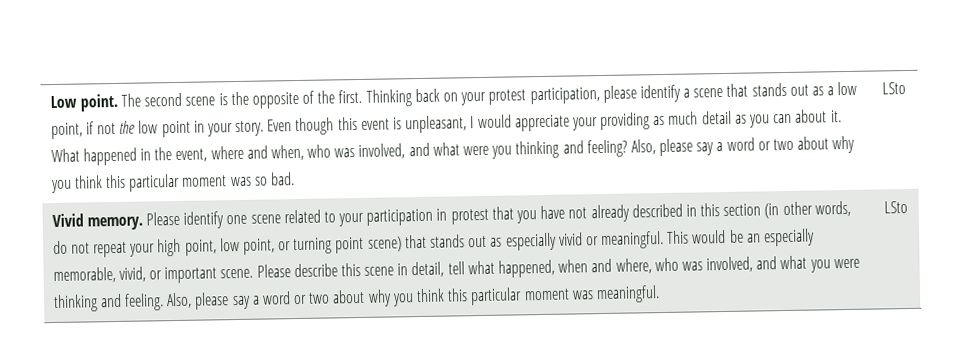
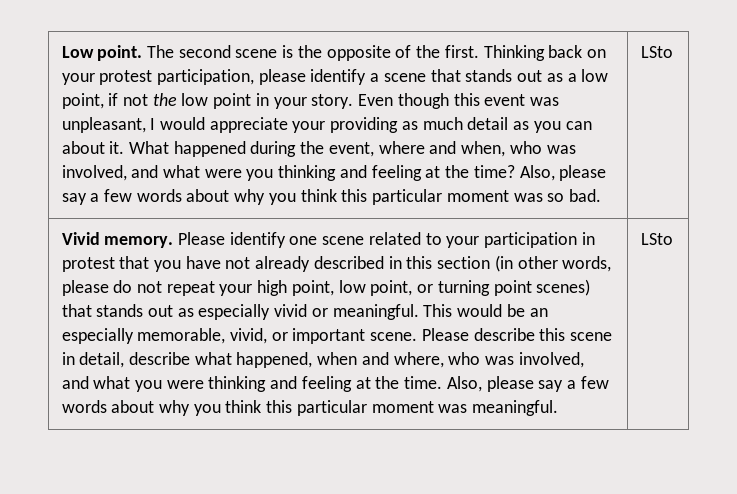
- Even though this event is unpleasant, I would appreciate your providing as much detail as you can about it.
+ Even though this event was unpleasant, I would appreciate your providing as much detail as you can about it.
- What happened in the event, where and when, who was involved, and what were you thinking and feeling? Also, please say a word or two about why you think this particular moment was so bad.
+ What happened during the event, where and when, who was involved, and what were you thinking and feeling at the time? Also, please say a few words about why you think this particular moment was so bad.
- Please identify one scene related to your participation in protest that you have not already described in this section (in other words, do not repeat your high point, low point, or turning point scene) that stands out as especially vivid or meaningful.
+ Please identify one scene related to your participation in protest that you have not already described in this section (in other words, please do not repeat your high point, low point, or turning point scenes) that stands out as especially vivid or meaningful.
- Please describe this scene in detail, tell what happened, when and where, who was involved, and what you were thinking and feeling. Also, please say a word or two about why you think this particular moment was meaningful.
+ Please describe this scene in detail, describe what happened, when and where, who was involved, and what you were thinking and feeling at the time. Also, please say a few words about why you think this particular moment was meaningful.

